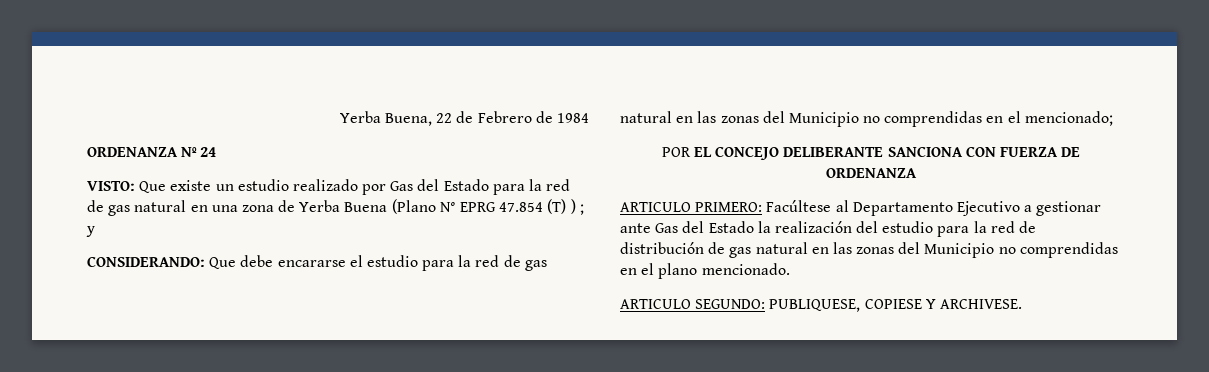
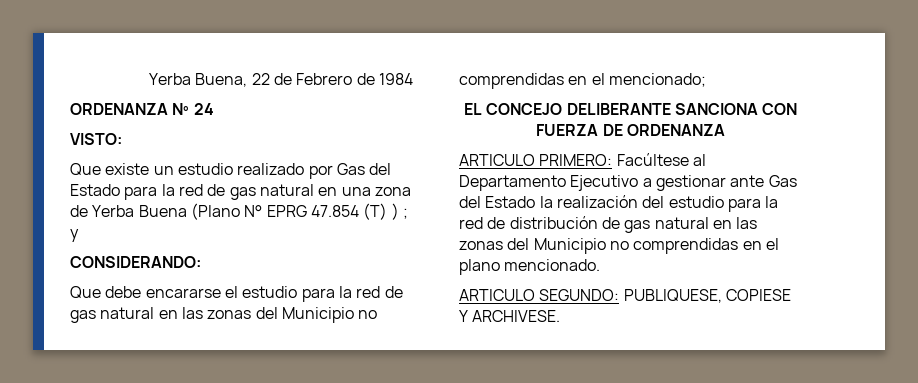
- VISTO: Que existe un estudio realizado por Gas del Estado para la red de gas natural en una zona de Yerba Buena (Plano N° EPRG 47.854 (T) ) ; y
+ VISTO:
+ Que existe un estudio realizado por Gas del Estado para la red de gas natural en una zona de Yerba Buena (Plano N° EPRG 47.854 (T) ) ; y
- CONSIDERANDO: Que debe encararse el estudio para la red de gas natural en las zonas del Municipio no comprendidas en el mencionado;
+ CONSIDERANDO:
+ Que debe encararse el estudio para la red de gas natural en las zonas del Municipio no comprendidas en el mencionado;
- POR EL CONCEJO DELIBERANTE SANCIONA CON FUERZA DE ORDENANZA
+ EL CONCEJO DELIBERANTE SANCIONA CON FUERZA DE ORDENANZA

